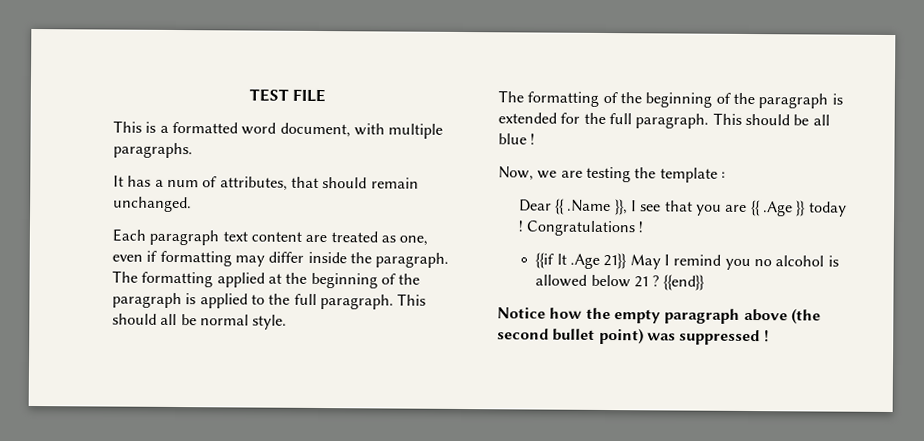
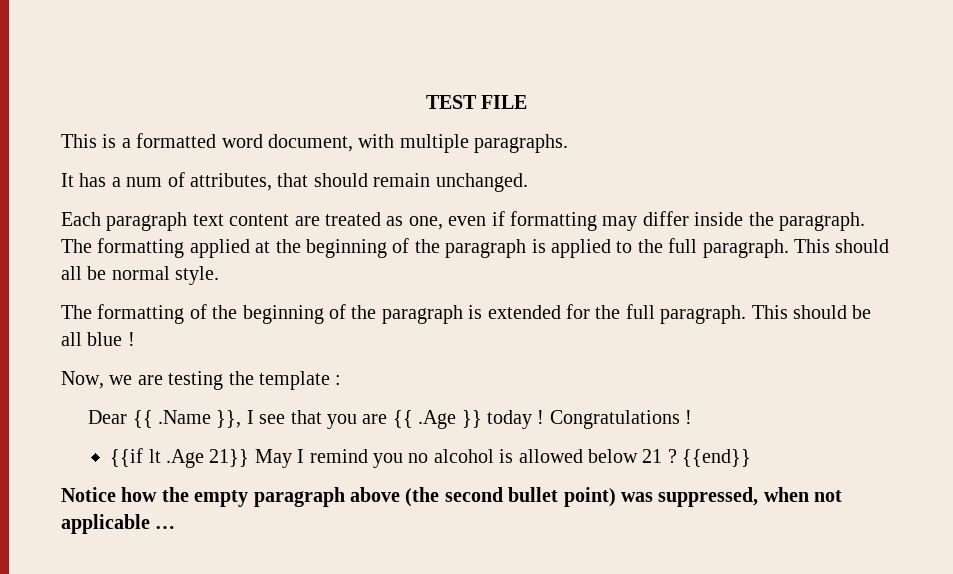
- Notice how the empty paragraph above (the second bullet point) was suppressed !
+ Notice how the empty paragraph above (the second bullet point) was suppressed, when not applicable …

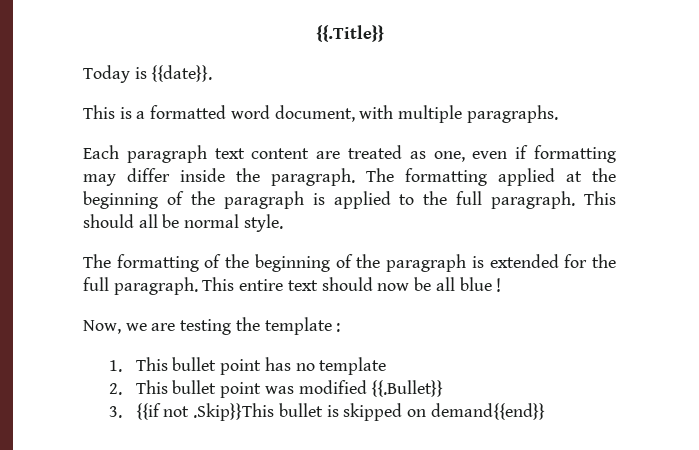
- TEST FILE
+ {{.Title}}
+ Today is {{date}}.
- It has a num of attributes, that should remain unchanged.
- This should be all blue !
+ This entire text should now be all blue !
- Dear {{ .Name }}, I see that you are {{ .Age }} today ! Congratulations !
- {{if lt .Age 21}} May I remind you no alcohol is allowed below 21 ? {{end}}
- Notice how the empty paragraph above (the second bullet point) was suppressed, when not applicable …
+ 1. This bullet point has no template
+ 2. This bullet point was modified {{.Bullet}}
+ 3. {{if not .Skip}}This bullet is skipped on demand{{end}}

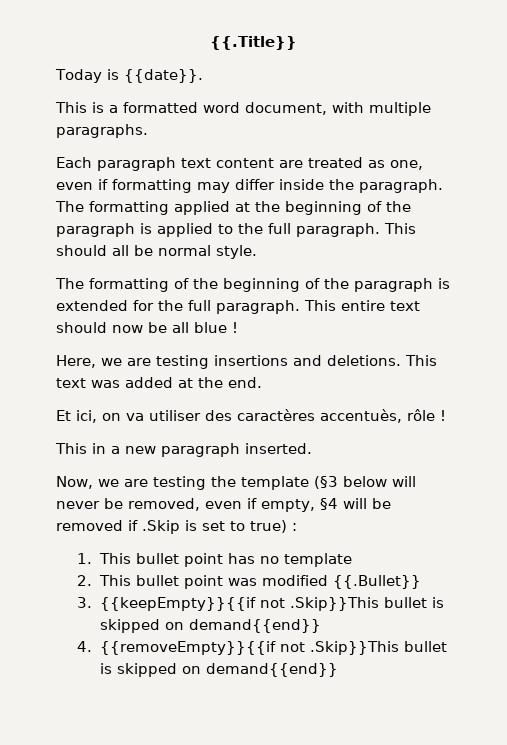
+ Here, we are testing insertions and deletions. This text was added at the end.
+ Et ici, on va utiliser des caractères accentuès, rôle !
+ This in a new paragraph inserted.
- Now, we are testing the template :
+ Now, we are testing the template (§3 below will never be removed, even if empty, §4 will be removed if .Skip is set to true) :
- 3. {{if not .Skip}}This bullet is skipped on demand{{end}}
+ 3. {{keepEmpty}}{{if not .Skip}}This bullet is skipped on demand{{end}}
+ 4. {{removeEmpty}}{{if not .Skip}}This bullet is skipped on demand{{end}}

